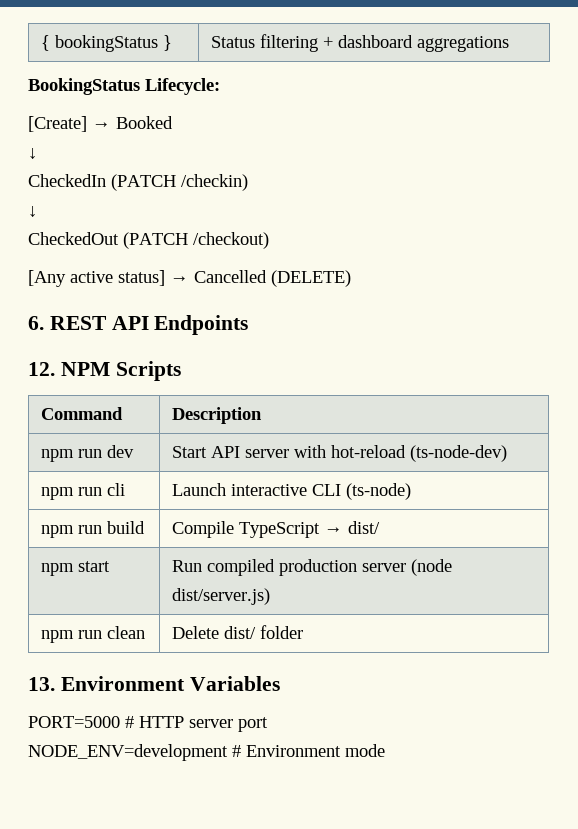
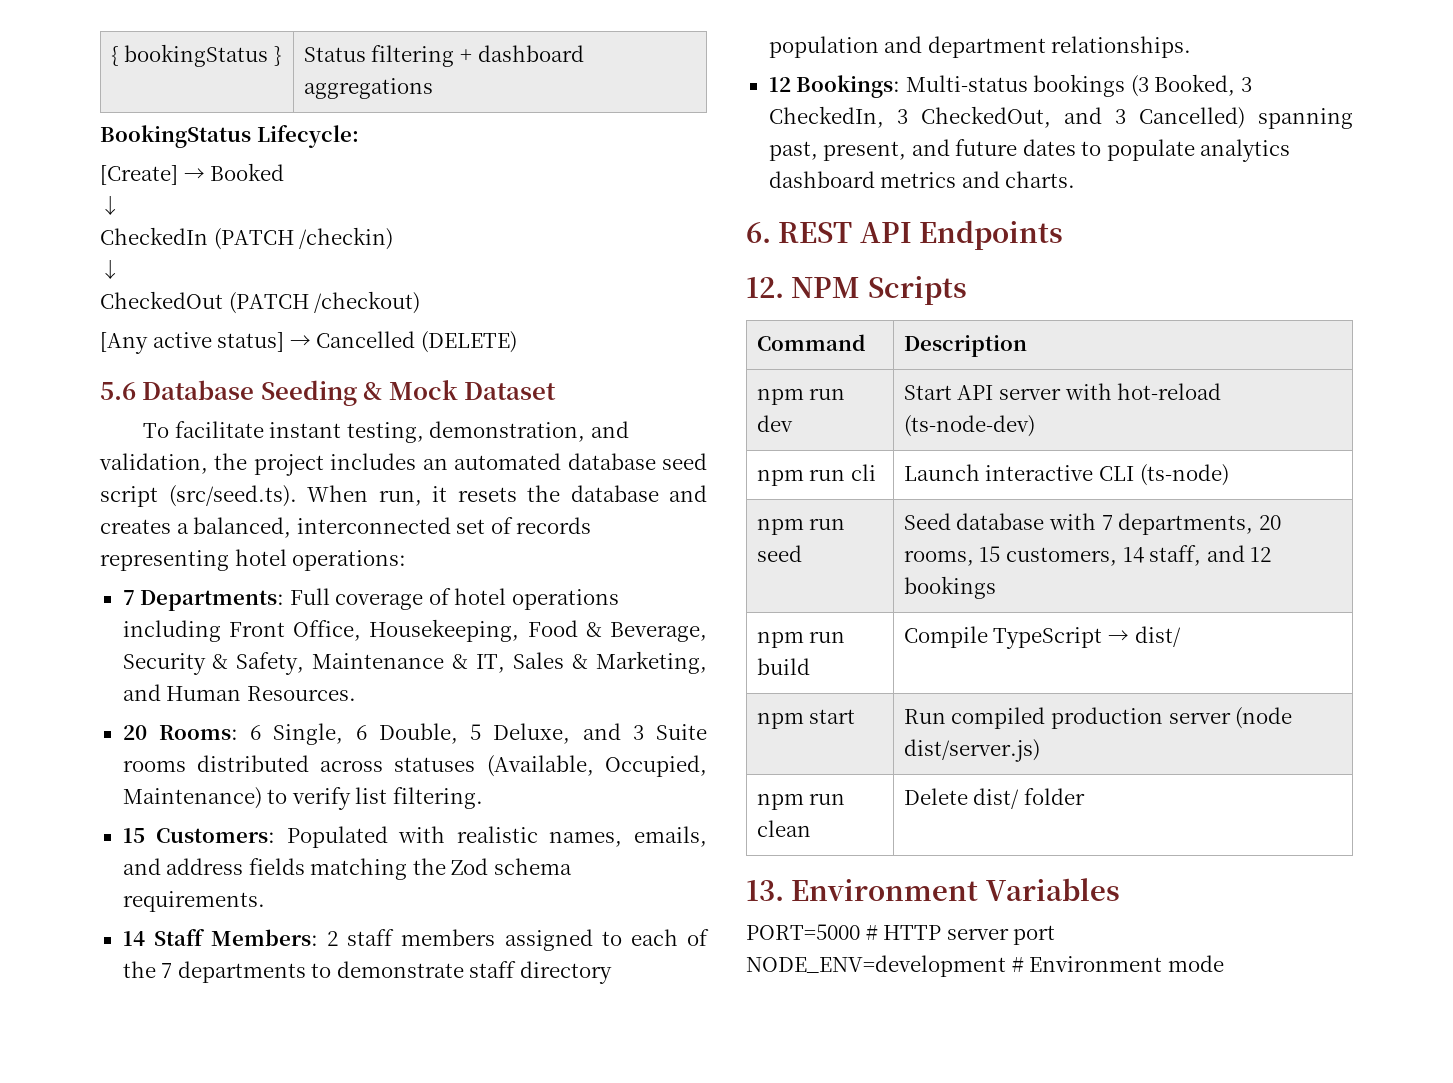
+ 5.6 Database Seeding & Mock Dataset
+ To facilitate instant testing, demonstration, and validation, the project includes an automated database seed script (src/seed.ts). When run, it resets the database and creates a balanced, interconnected set of records representing hotel operations:
+ 7 Departments: Full coverage of hotel operations including Front Office, Housekeeping, Food & Beverage, Security & Safety, Maintenance & IT, Sales & Marketing, and Human Resources.
+ 20 Rooms: 6 Single, 6 Double, 5 Deluxe, and 3 Suite rooms distributed across statuses (Available, Occupied, Maintenance) to verify list filtering.
+ 15 Customers: Populated with realistic names, emails, and address fields matching the Zod schema requirements.
+ 14 Staff Members: 2 staff members assigned to each of the 7 departments to demonstrate staff directory population and department relationships.
+ 12 Bookings: Multi-status bookings (3 Booked, 3 CheckedIn, 3 CheckedOut, and 3 Cancelled) spanning past, present, and future dates to populate analytics dashboard metrics and charts.
+ npm run seed | Seed database with 7 departments, 20 rooms, 15 customers, 14 staff, and 12 bookings

